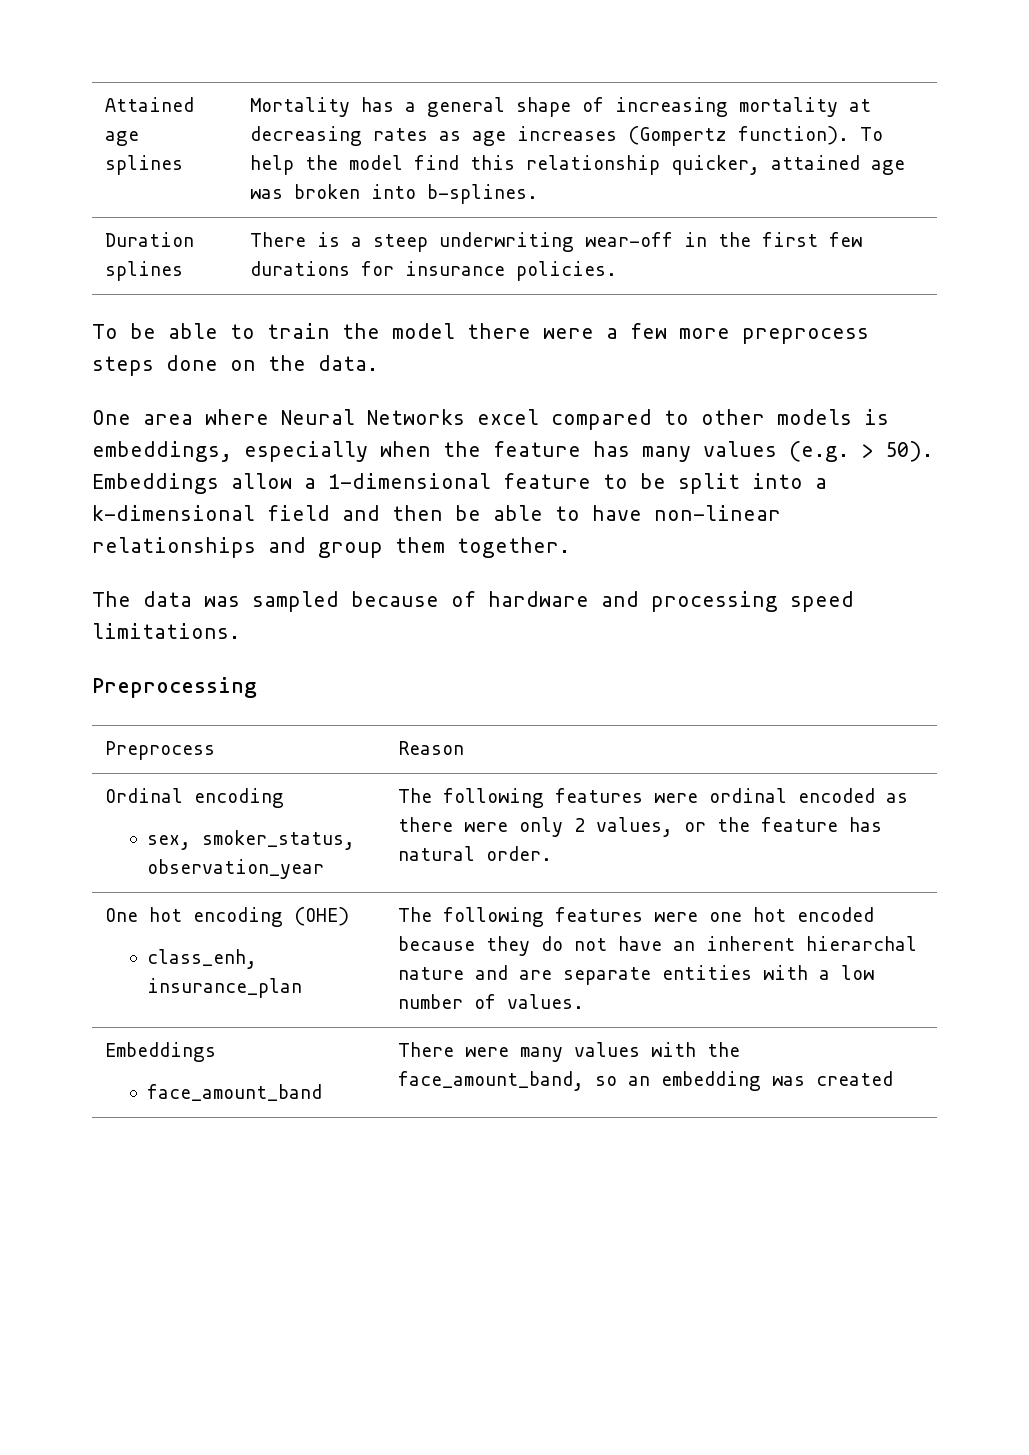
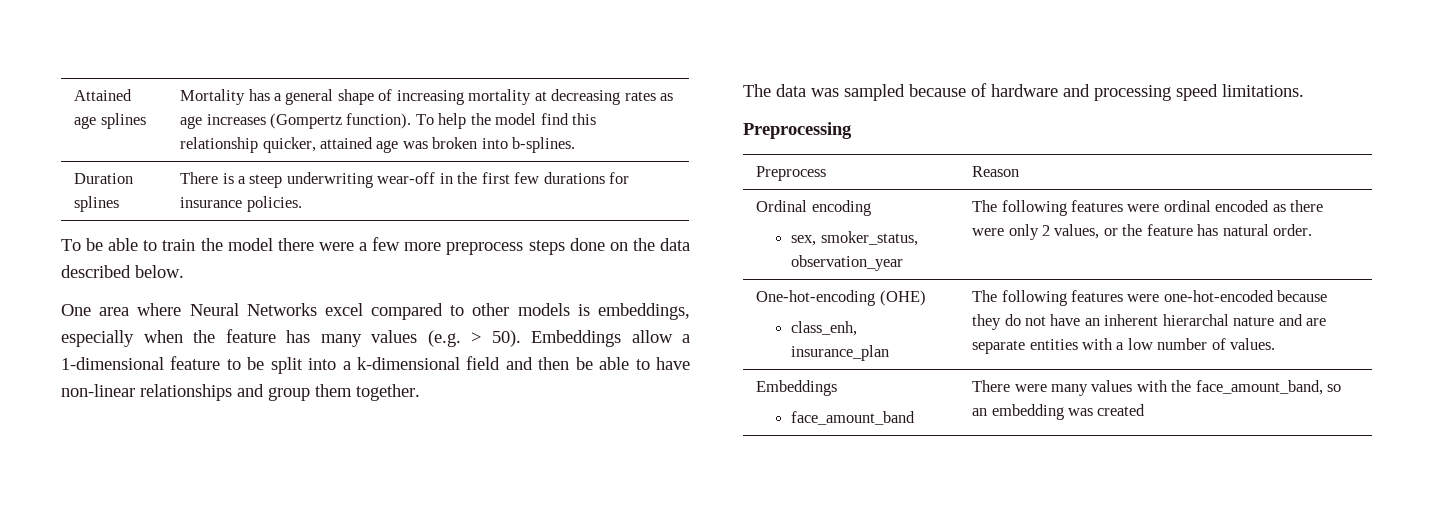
- To be able to train the model there were a few more preprocess steps done on the data.
+ To be able to train the model there were a few more preprocess steps done on the data described below.
- One hot encoding (OHE)
- class_enh, insurance_plan | The following features were one hot encoded because they do not have an inherent hierarchal nature and are separate entities with a low number of values.
+ One-hot-encoding (OHE)
+ class_enh, insurance_plan | The following features were one-hot-encoded because they do not have an inherent hierarchal nature and are separate entities with a low number of values.

